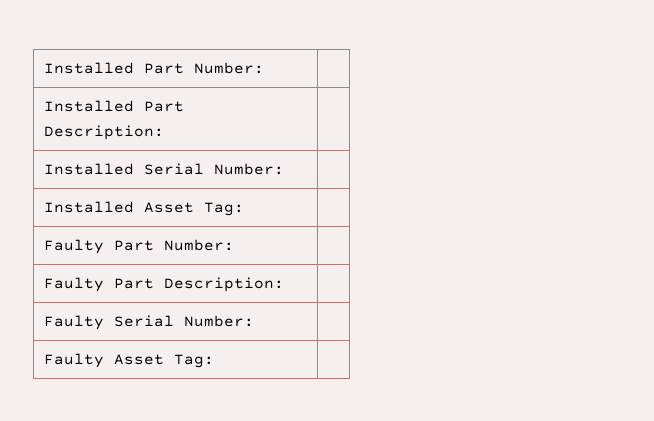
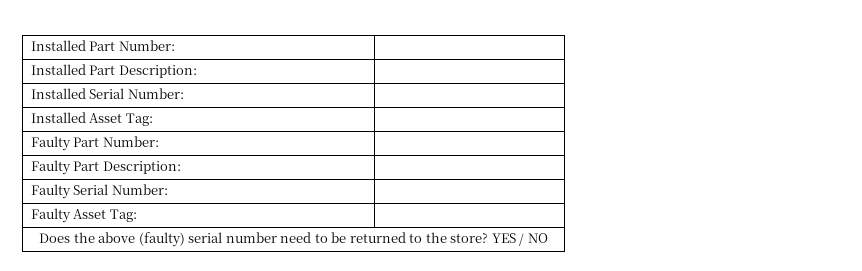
+ Does the above (faulty) serial number need to be returned to the store? YES / NO

